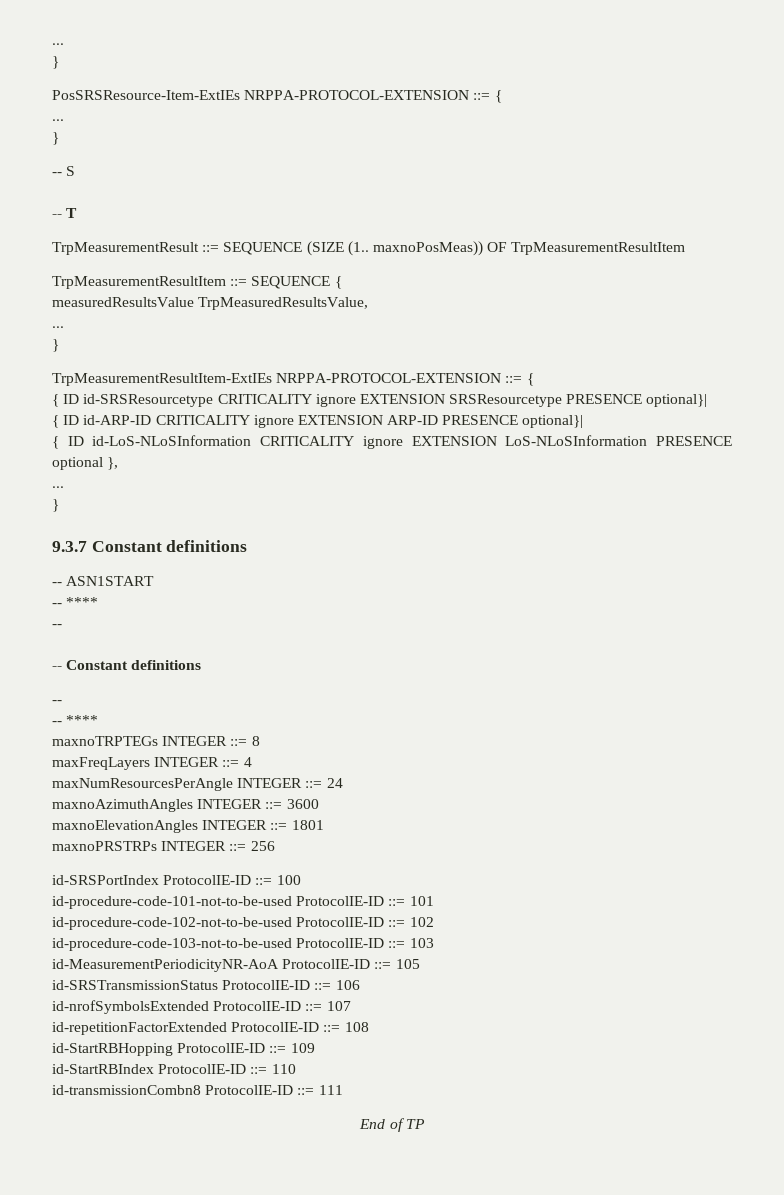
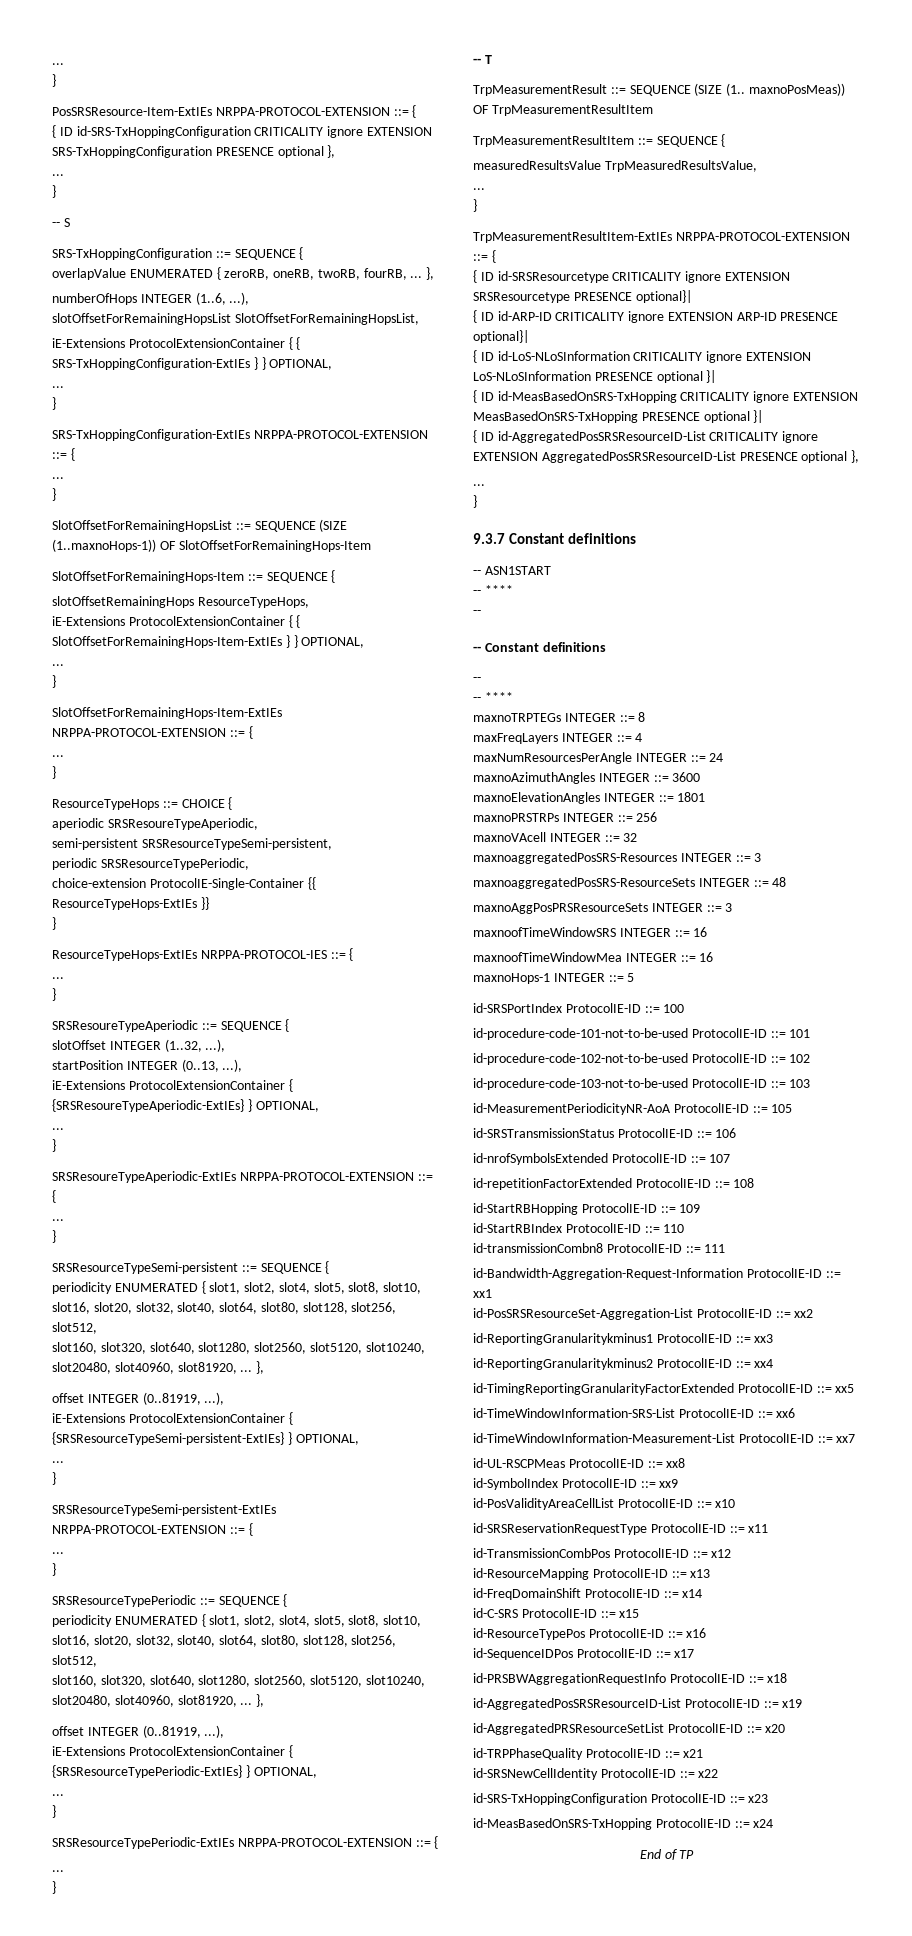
  PosSRSResource-Item-ExtIEs NRPPA-PROTOCOL-EXTENSION ::= {
+ { ID id-SRS-TxHoppingConfiguration CRITICALITY ignore EXTENSION SRS-TxHoppingConfiguration PRESENCE optional },
  ...
  }
  -- S
+ SRS-TxHoppingConfiguration ::= SEQUENCE {
+ overlapValue ENUMERATED { zeroRB, oneRB, twoRB, fourRB, ... },
+ numberOfHops INTEGER (1..6, ...),
+ slotOffsetForRemainingHopsList SlotOffsetForRemainingHopsList,
+ iE-Extensions ProtocolExtensionContainer { { SRS-TxHoppingConfiguration-ExtIEs } } OPTIONAL,
+ ...
+ }
+ SRS-TxHoppingConfiguration-ExtIEs NRPPA-PROTOCOL-EXTENSION ::= {
+ ...
+ }
+ SlotOffsetForRemainingHopsList ::= SEQUENCE (SIZE (1..maxnoHops-1)) OF SlotOffsetForRemainingHops-Item
+ SlotOffsetForRemainingHops-Item ::= SEQUENCE {
+ slotOffsetRemainingHops ResourceTypeHops,
+ iE-Extensions ProtocolExtensionContainer { { SlotOffsetForRemainingHops-Item-ExtIEs } } OPTIONAL,
+ ...
+ }
+ SlotOffsetForRemainingHops-Item-ExtIEs NRPPA-PROTOCOL-EXTENSION ::= {
+ ...
+ }
+ ResourceTypeHops ::= CHOICE {
+ aperiodic SRSResoureTypeAperiodic,
+ semi-persistent SRSResourceTypeSemi-persistent,
+ periodic SRSResourceTypePeriodic,
+ choice-extension ProtocolIE-Single-Container {{ ResourceTypeHops-ExtIEs }}
+ }
+ ResourceTypeHops-ExtIEs NRPPA-PROTOCOL-IES ::= {
+ ...
+ }
+ SRSResoureTypeAperiodic ::= SEQUENCE {
+ slotOffset INTEGER (1..32, ...),
+ startPosition INTEGER (0..13, ...),
+ iE-Extensions ProtocolExtensionContainer { {SRSResoureTypeAperiodic-ExtIEs} } OPTIONAL,
+ ...
+ }
+ SRSResoureTypeAperiodic-ExtIEs NRPPA-PROTOCOL-EXTENSION ::= {
+ ...
+ }
+ SRSResourceTypeSemi-persistent ::= SEQUENCE {
+ periodicity ENUMERATED { slot1, slot2, slot4, slot5, slot8, slot10, slot16, slot20, slot32, slot40, slot64, slot80, slot128, slot256, slot512,
+ slot160, slot320, slot640, slot1280, slot2560, slot5120, slot10240, slot20480, slot40960, slot81920, ... },
+ offset INTEGER (0..81919, ...),
+ iE-Extensions ProtocolExtensionContainer { {SRSResourceTypeSemi-persistent-ExtIEs} } OPTIONAL,
+ ...
+ }
+ SRSResourceTypeSemi-persistent-ExtIEs NRPPA-PROTOCOL-EXTENSION ::= {
+ ...
+ }
+ SRSResourceTypePeriodic ::= SEQUENCE {
+ periodicity ENUMERATED { slot1, slot2, slot4, slot5, slot8, slot10, slot16, slot20, slot32, slot40, slot64, slot80, slot128, slot256, slot512,
+ slot160, slot320, slot640, slot1280, slot2560, slot5120, slot10240, slot20480, slot40960, slot81920, ... },
+ offset INTEGER (0..81919, ...),
+ iE-Extensions ProtocolExtensionContainer { {SRSResourceTypePeriodic-ExtIEs} } OPTIONAL,
+ ...
+ }
+ SRSResourceTypePeriodic-ExtIEs NRPPA-PROTOCOL-EXTENSION ::= {
+ ...
+ }
- { ID id-LoS-NLoSInformation CRITICALITY ignore EXTENSION LoS-NLoSInformation PRESENCE optional },
+ { ID id-LoS-NLoSInformation CRITICALITY ignore EXTENSION LoS-NLoSInformation PRESENCE optional }|
+ { ID id-MeasBasedOnSRS-TxHopping CRITICALITY ignore EXTENSION MeasBasedOnSRS-TxHopping PRESENCE optional }|
+ { ID id-AggregatedPosSRSResourceID-List CRITICALITY ignore EXTENSION AggregatedPosSRSResourceID-List PRESENCE optional },
+ maxnoVAcell INTEGER ::= 32
+ maxnoaggregatedPosSRS-Resources INTEGER ::= 3
+ maxnoaggregatedPosSRS-ResourceSets INTEGER ::= 48
+ maxnoAggPosPRSResourceSets INTEGER ::= 3
+ maxnoofTimeWindowSRS INTEGER ::= 16
+ maxnoofTimeWindowMea INTEGER ::= 16
+ maxnoHops-1 INTEGER ::= 5
+ id-Bandwidth-Aggregation-Request-Information ProtocolIE-ID ::= xx1
+ id-PosSRSResourceSet-Aggregation-List ProtocolIE-ID ::= xx2
+ id-ReportingGranularitykminus1 ProtocolIE-ID ::= xx3
+ id-ReportingGranularitykminus2 ProtocolIE-ID ::= xx4
+ id-TimingReportingGranularityFactorExtended ProtocolIE-ID ::= xx5
+ id-TimeWindowInformation-SRS-List ProtocolIE-ID ::= xx6
+ id-TimeWindowInformation-Measurement-List ProtocolIE-ID ::= xx7
+ id-UL-RSCPMeas ProtocolIE-ID ::= xx8
+ id-SymbolIndex ProtocolIE-ID ::= xx9
+ id-PosValidityAreaCellList ProtocolIE-ID ::= x10
+ id-SRSReservationRequestType ProtocolIE-ID ::= x11
+ id-TransmissionCombPos ProtocolIE-ID ::= x12
+ id-ResourceMapping ProtocolIE-ID ::= x13
+ id-FreqDomainShift ProtocolIE-ID ::= x14
+ id-C-SRS ProtocolIE-ID ::= x15
+ id-ResourceTypePos ProtocolIE-ID ::= x16
+ id-SequenceIDPos ProtocolIE-ID ::= x17
+ id-PRSBWAggregationRequestInfo ProtocolIE-ID ::= x18
+ id-AggregatedPosSRSResourceID-List ProtocolIE-ID ::= x19
+ id-AggregatedPRSResourceSetList ProtocolIE-ID ::= x20
+ id-TRPPhaseQuality ProtocolIE-ID ::= x21
+ id-SRSNewCellIdentity ProtocolIE-ID ::= x22
+ id-SRS-TxHoppingConfiguration ProtocolIE-ID ::= x23
+ id-MeasBasedOnSRS-TxHopping ProtocolIE-ID ::= x24

